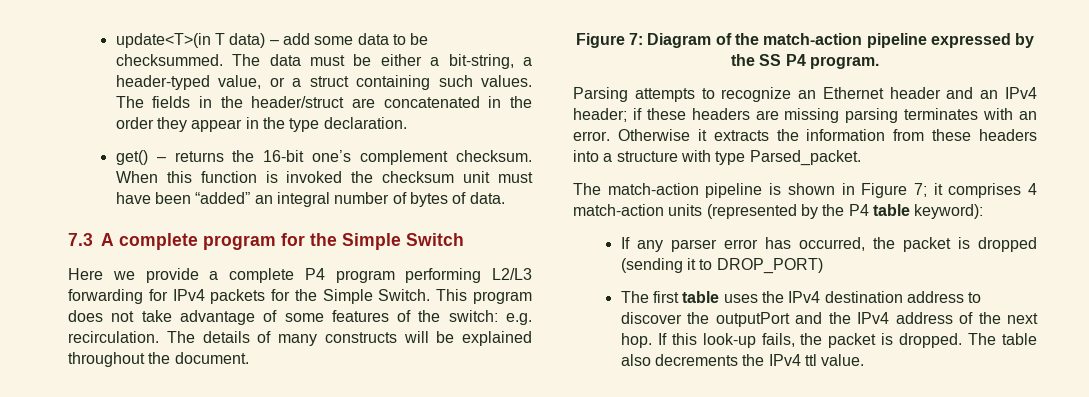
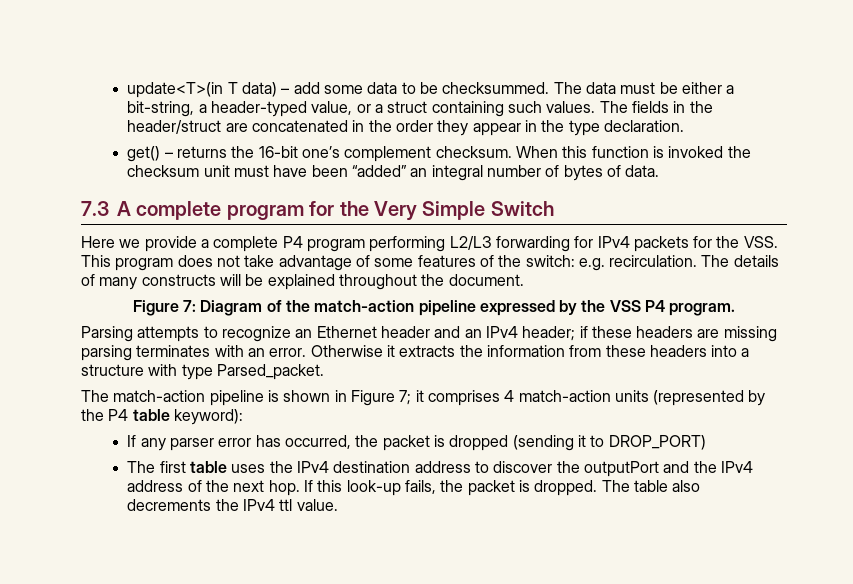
- 7.3 A complete program for the Simple Switch
+ 7.3 A complete program for the Very Simple Switch
- Here we provide a complete P4 program performing L2/L3 forwarding for IPv4 packets for the Simple Switch. This program does not take advantage of some features of the switch: e.g. recirculation.
+ Here we provide a complete P4 program performing L2/L3 forwarding for IPv4 packets for the VSS. This program does not take advantage of some features of the switch: e.g. recirculation.
- Figure 7: Diagram of the match-action pipeline expressed by the SS P4 program.
+ Figure 7: Diagram of the match-action pipeline expressed by the VSS P4 program.

